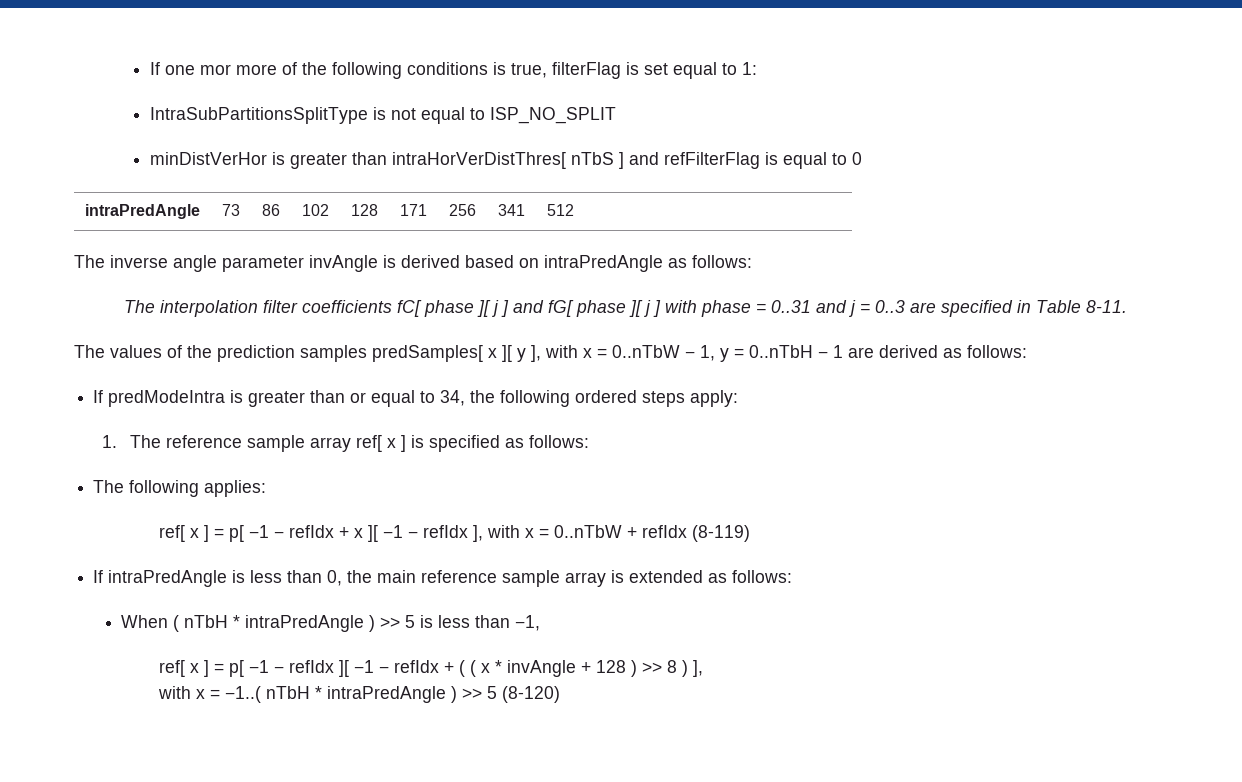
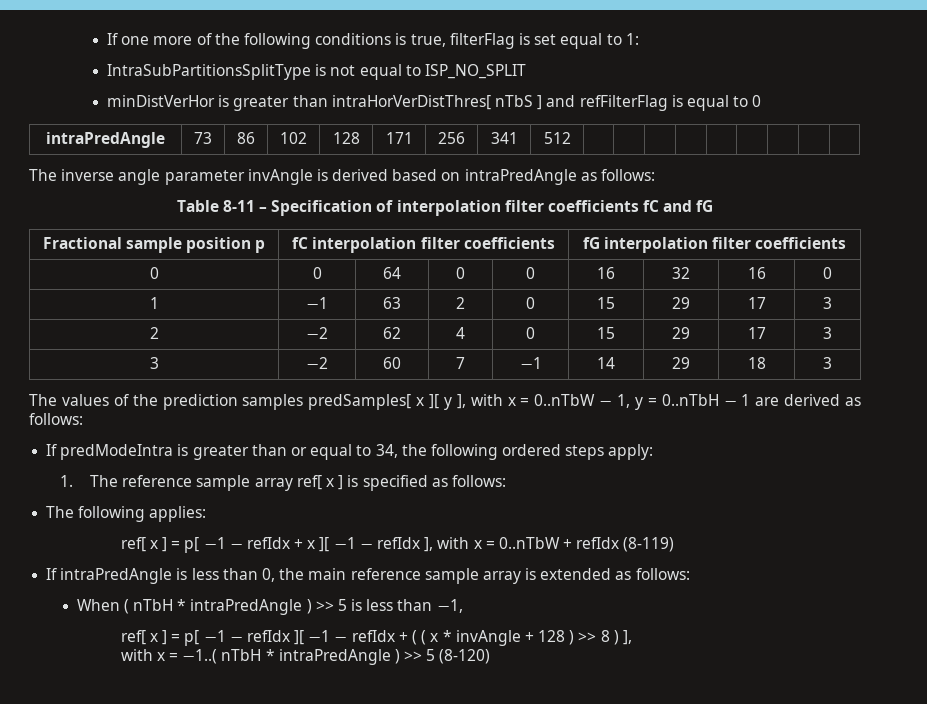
- If one mor more of the following conditions is true, filterFlag is set equal to 1:
+ If one more of the following conditions is true, filterFlag is set equal to 1:
- The interpolation filter coefficients fC[ phase ][ j ] and fG[ phase ][ j ] with phase = 0..31 and j = 0..3 are specified in Table 8-11.
+ Table 8-11 – Specification of interpolation filter coefficients fC and fG
+ Fractional sample position p | fC interpolation filter coefficients | fG interpolation filter coefficients
+ 0 | 0 | 64 | 0 | 0 | 16 | 32 | 16 | 0
+ 1 | −1 | 63 | 2 | 0 | 15 | 29 | 17 | 3
+ 2 | −2 | 62 | 4 | 0 | 15 | 29 | 17 | 3
+ 3 | −2 | 60 | 7 | −1 | 14 | 29 | 18 | 3

